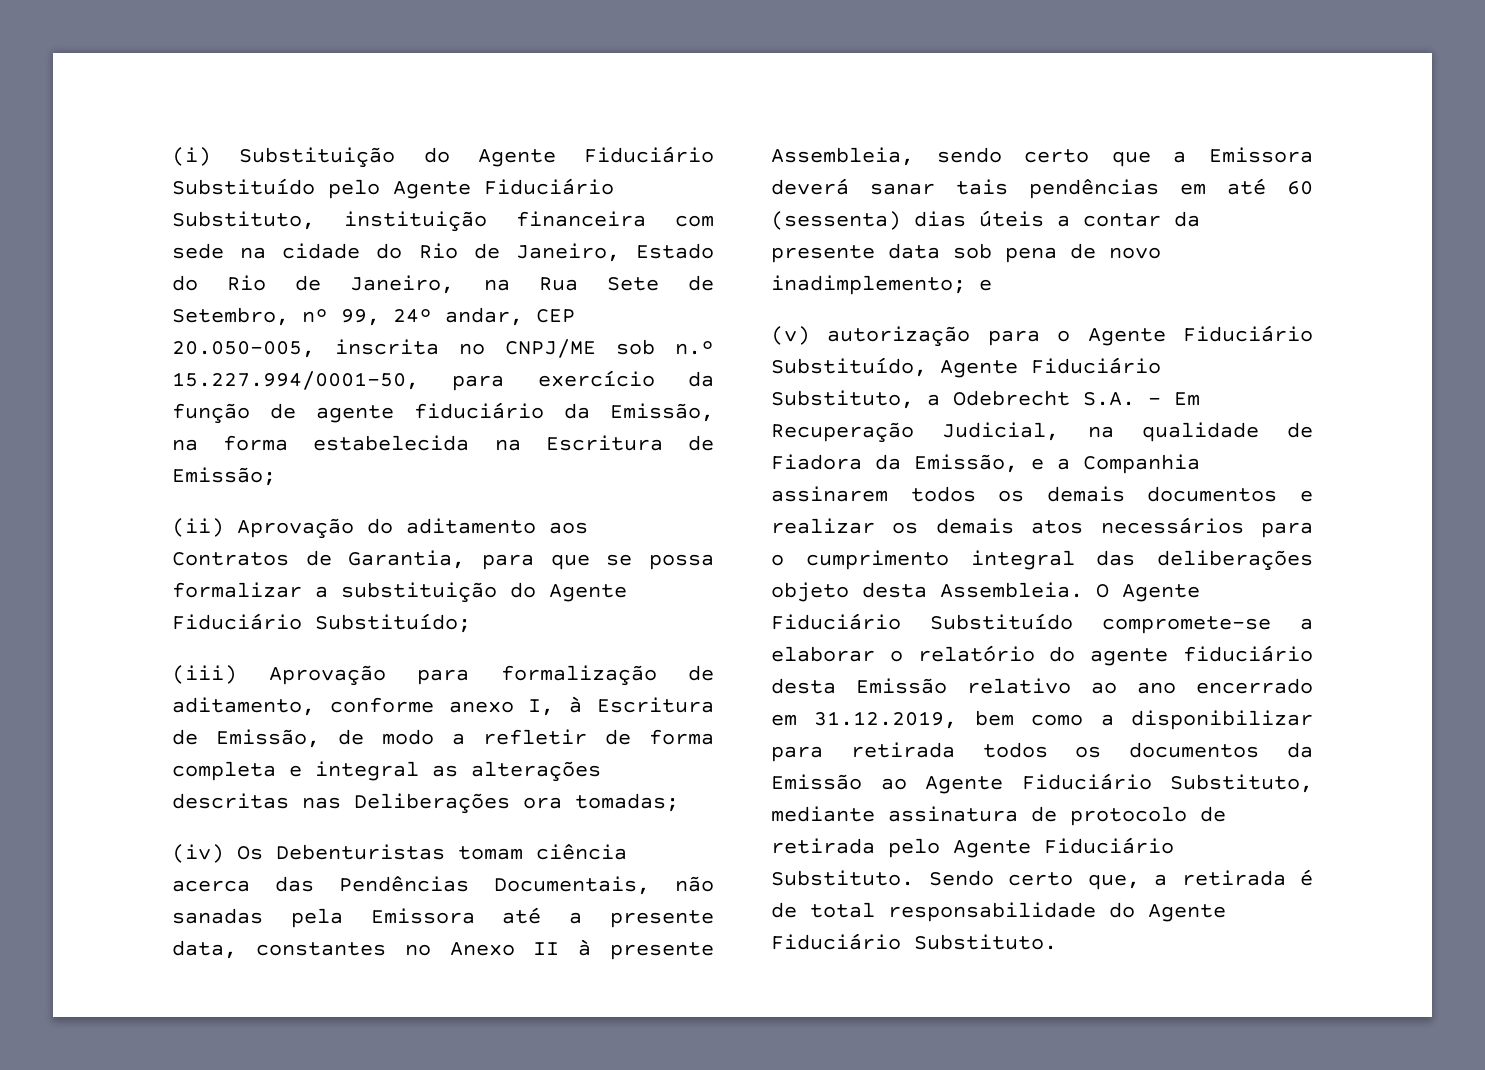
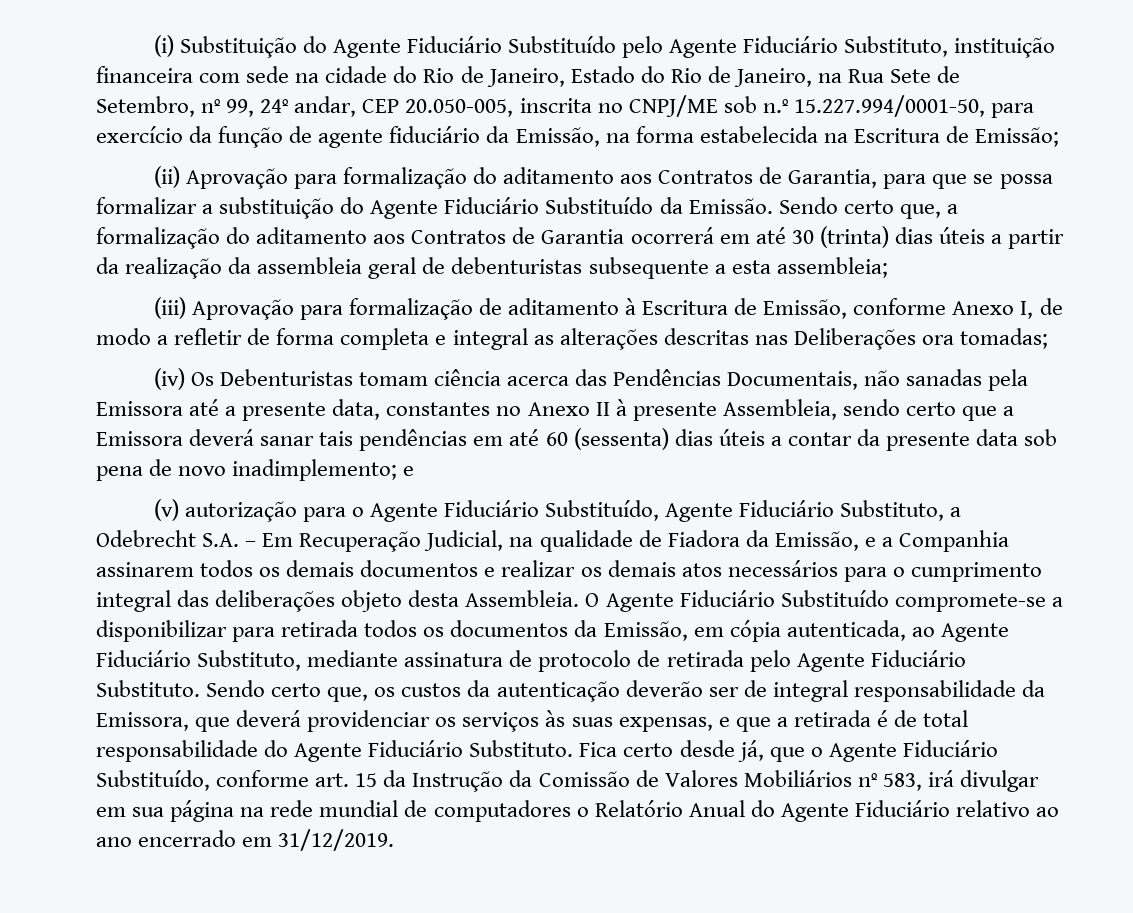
- (ii) Aprovação do aditamento aos Contratos de Garantia, para que se possa formalizar a substituição do Agente Fiduciário Substituído;
+ (ii) Aprovação para formalização do aditamento aos Contratos de Garantia, para que se possa formalizar a substituição do Agente Fiduciário Substituído da Emissão. Sendo certo que, a formalização do aditamento aos Contratos de Garantia ocorrerá em até 30 (trinta) dias úteis a partir da realização da assembleia geral de debenturistas subsequente a esta assembleia;
- (iii) Aprovação para formalização de aditamento, conforme anexo I, à Escritura de Emissão, de modo a refletir de forma completa e integral as alterações descritas nas Deliberações ora tomadas;
+ (iii) Aprovação para formalização de aditamento à Escritura de Emissão, conforme Anexo I, de modo a refletir de forma completa e integral as alterações descritas nas Deliberações ora tomadas;
- O Agente Fiduciário Substituído compromete-se a elaborar o relatório do agente fiduciário desta Emissão relativo ao ano encerrado em 31.12.2019, bem como a disponibilizar para retirada todos os documentos da Emissão ao Agente Fiduciário Substituto, mediante assinatura de protocolo de retirada pelo Agente Fiduciário Substituto.
+ O Agente Fiduciário Substituído compromete-se a disponibilizar para retirada todos os documentos da Emissão, em cópia autenticada, ao Agente Fiduciário Substituto, mediante assinatura de protocolo de retirada pelo Agente Fiduciário Substituto.
- Sendo certo que, a retirada é de total responsabilidade do Agente Fiduciário Substituto.
+ Sendo certo que, os custos da autenticação deverão ser de integral responsabilidade da Emissora, que deverá providenciar os serviços às suas expensas, e que a retirada é de total responsabilidade do Agente Fiduciário Substituto.
+ Fica certo desde já, que o Agente Fiduciário Substituído, conforme art. 15 da Instrução da Comissão de Valores Mobiliários nº 583, irá divulgar em sua página na rede mundial de computadores o Relatório Anual do Agente Fiduciário relativo ao ano encerrado em 31/12/2019.

